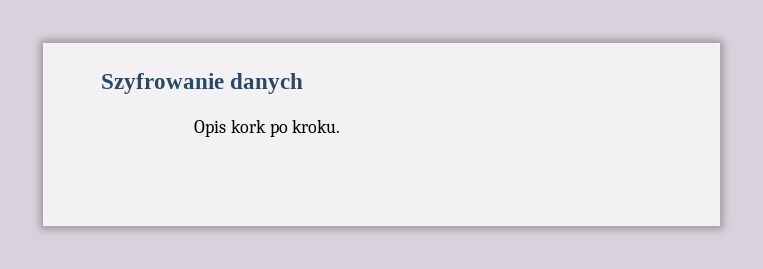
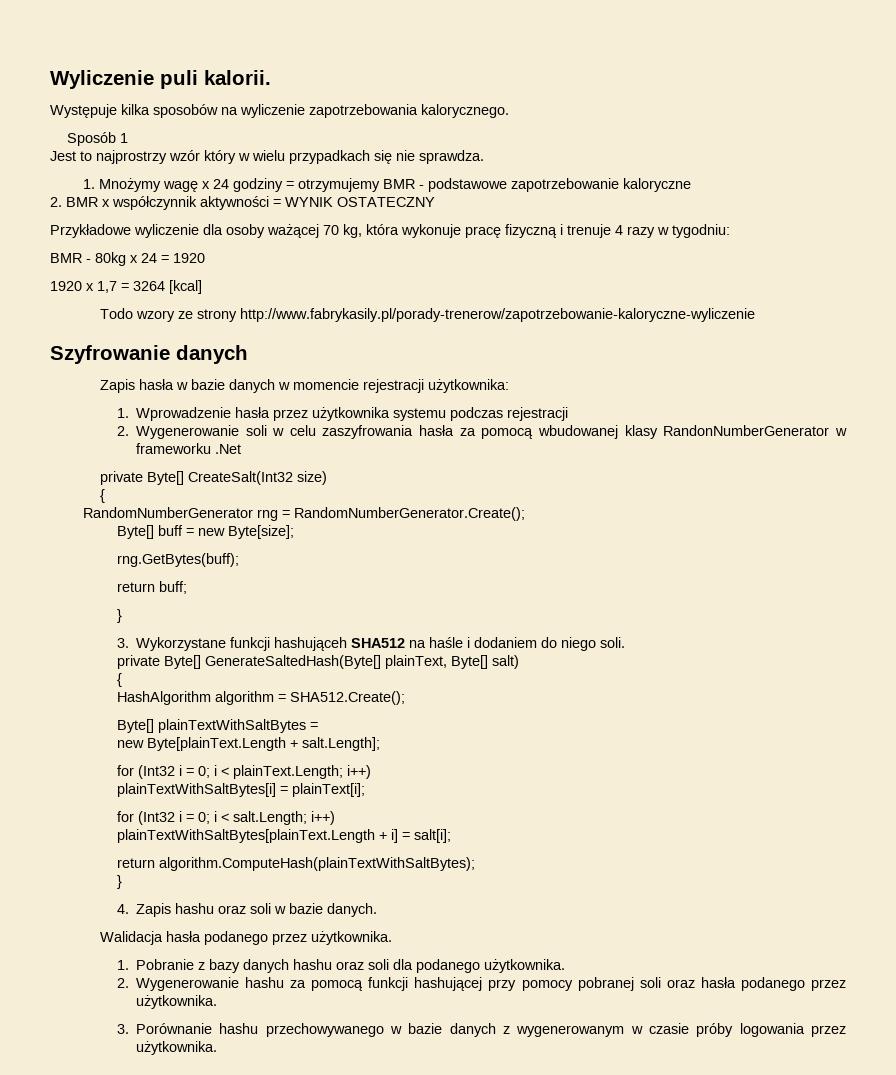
+ Wyliczenie puli kalorii.
+ Występuje kilka sposobów na wyliczenie zapotrzebowania kalorycznego.
+ Sposób 1
+ Jest to najprostrzy wzór który w wielu przypadkach się nie sprawdza.
+ 1. Mnożymy wagę x 24 godziny = otrzymujemy BMR - podstawowe zapotrzebowanie kaloryczne
+ 2. BMR x współczynnik aktywności = WYNIK OSTATECZNY
+ Przykładowe wyliczenie dla osoby ważącej 70 kg, która wykonuje pracę fizyczną i trenuje 4 razy w tygodniu:
+ BMR - 80kg x 24 = 1920
+ 1920 x 1,7 = 3264 [kcal]
+ Todo wzory ze strony http://www.fabrykasily.pl/porady-trenerow/zapotrzebowanie-kaloryczne-wyliczenie
  Szyfrowanie danych
- Opis kork po kroku.
+ Zapis hasła w bazie danych w momencie rejestracji użytkownika:
+ 1. Wprowadzenie hasła przez użytkownika systemu podczas rejestracji
+ 2. Wygenerowanie soli w celu zaszyfrowania hasła za pomocą wbudowanej klasy RandonNumberGenerator w frameworku .Net
+ private Byte[] CreateSalt(Int32 size)
+ {
+ RandomNumberGenerator rng = RandomNumberGenerator.Create();
+ Byte[] buff = new Byte[size];
+ rng.GetBytes(buff);
+ return buff;
+ }
+ 3. Wykorzystane funkcji hashująceh SHA512 na haśle i dodaniem do niego soli.
+ private Byte[] GenerateSaltedHash(Byte[] plainText, Byte[] salt)
+ {
+ HashAlgorithm algorithm = SHA512.Create();
+ Byte[] plainTextWithSaltBytes =
+ new Byte[plainText.Length + salt.Length];
+ for (Int32 i = 0; i < plainText.Length; i++)
+ plainTextWithSaltBytes[i] = plainText[i];
+ for (Int32 i = 0; i < salt.Length; i++)
+ plainTextWithSaltBytes[plainText.Length + i] = salt[i];
+ return algorithm.ComputeHash(plainTextWithSaltBytes);
+ }
+ 4. Zapis hashu oraz soli w bazie danych.
+ Walidacja hasła podanego przez użytkownika.
+ 1. Pobranie z bazy danych hashu oraz soli dla podanego użytkownika.
+ 2. Wygenerowanie hashu za pomocą funkcji hashującej przy pomocy pobranej soli oraz hasła podanego przez użytkownika.
+ 3. Porównanie hashu przechowywanego w bazie danych z wygenerowanym w czasie próby logowania przez użytkownika.

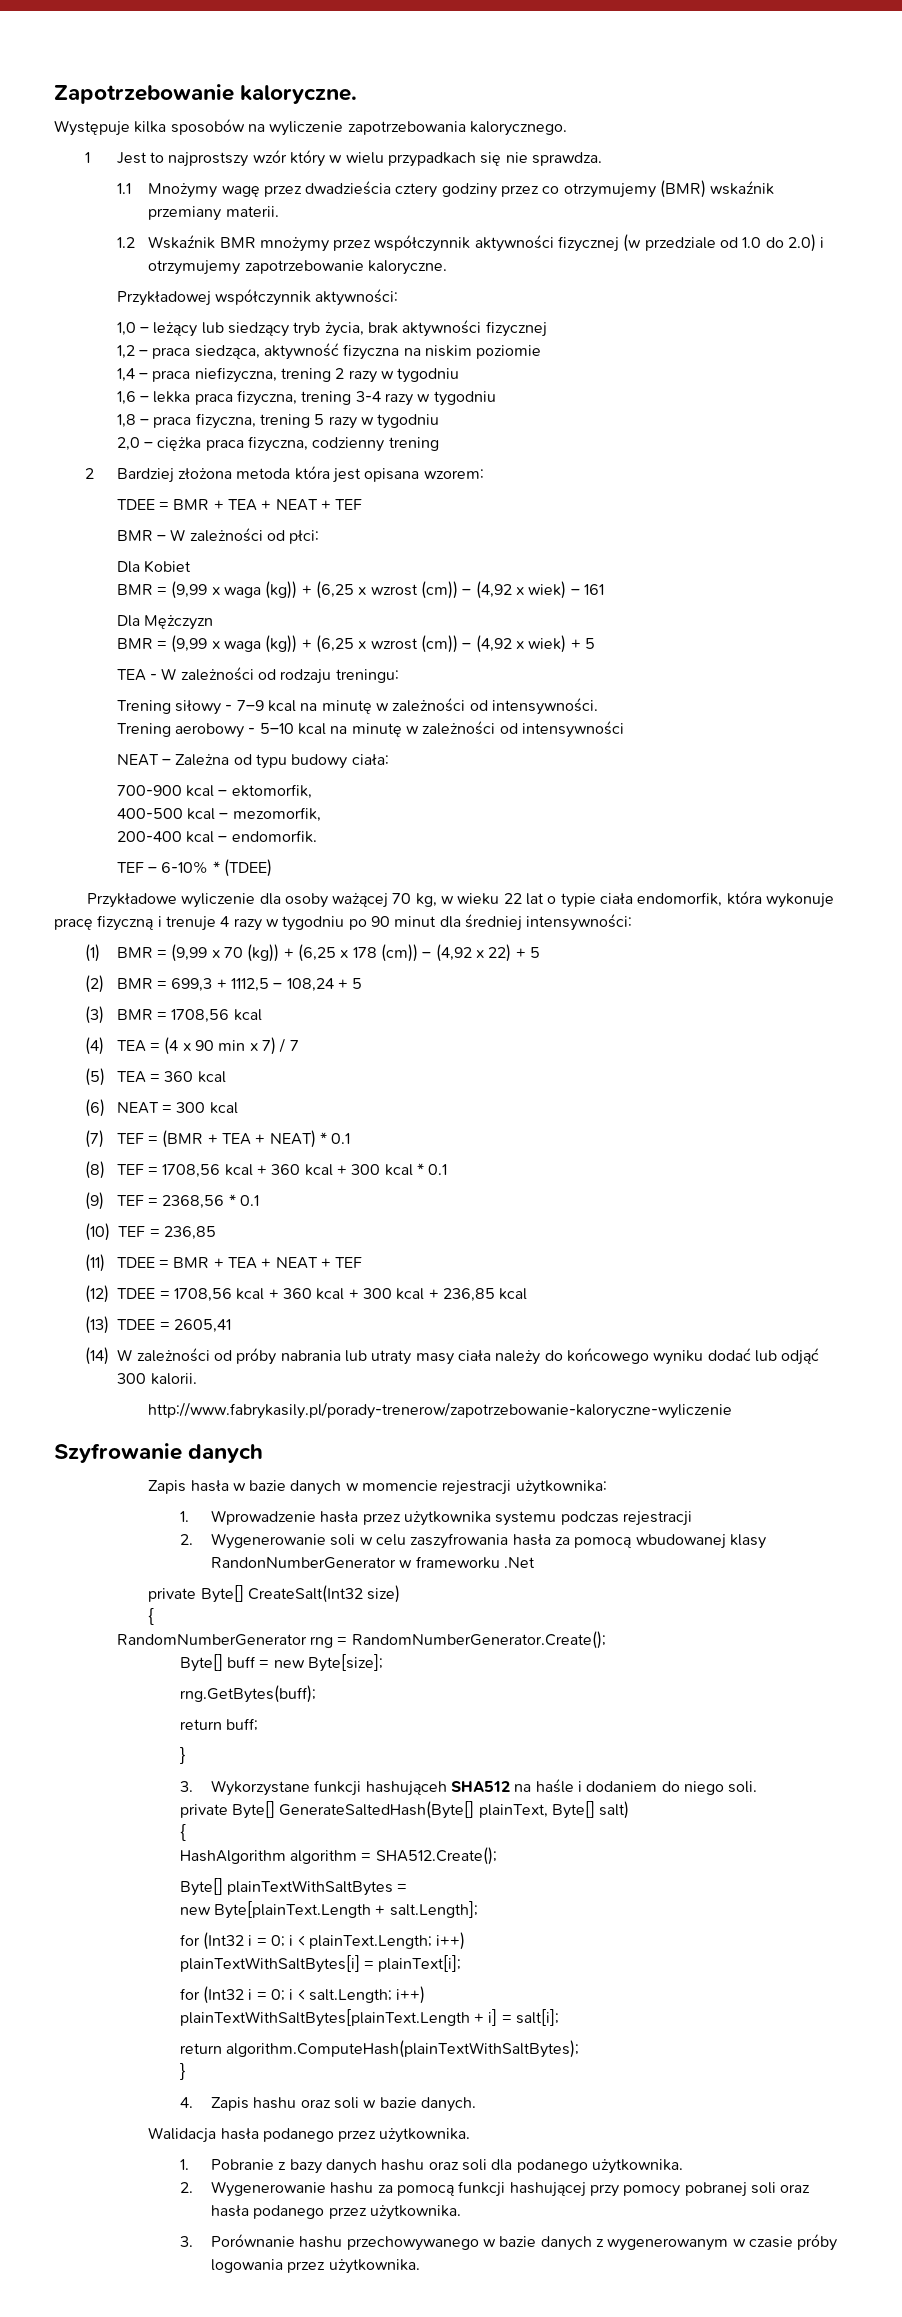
- Wyliczenie puli kalorii.
+ Zapotrzebowanie kaloryczne.
- Sposób 1
- Jest to najprostrzy wzór który w wielu przypadkach się nie sprawdza.
+ 1 Jest to najprostszy wzór który w wielu przypadkach się nie sprawdza.
- 1. Mnożymy wagę x 24 godziny = otrzymujemy BMR - podstawowe zapotrzebowanie kaloryczne
- 2. BMR x współczynnik aktywności = WYNIK OSTATECZNY
+ 1.1 Mnożymy wagę przez dwadzieścia cztery godziny przez co otrzymujemy (BMR) wskaźnik przemiany materii.
+ 1.2 Wskaźnik BMR mnożymy przez współczynnik aktywności fizycznej (w przedziale od 1.0 do 2.0) i otrzymujemy zapotrzebowanie kaloryczne.
+ Przykładowej współczynnik aktywności:
+ 1,0 – leżący lub siedzący tryb życia, brak aktywności fizycznej
+ 1,2 – praca siedząca, aktywność fizyczna na niskim poziomie
+ 1,4 – praca niefizyczna, trening 2 razy w tygodniu
+ 1,6 – lekka praca fizyczna, trening 3-4 razy w tygodniu
+ 1,8 – praca fizyczna, trening 5 razy w tygodniu
+ 2,0 – ciężka praca fizyczna, codzienny trening
+ 2 Bardziej złożona metoda która jest opisana wzorem:
+ TDEE = BMR + TEA + NEAT + TEF
+ BMR – W zależności od płci:
+ Dla Kobiet
+ BMR = (9,99 x waga (kg)) + (6,25 x wzrost (cm)) – (4,92 x wiek) – 161
+ Dla Mężczyzn
+ BMR = (9,99 x waga (kg)) + (6,25 x wzrost (cm)) – (4,92 x wiek) + 5
+ TEA - W zależności od rodzaju treningu:
+ Trening siłowy - 7–9 kcal na minutę w zależności od intensywności.
+ Trening aerobowy - 5–10 kcal na minutę w zależności od intensywności
+ NEAT – Zależna od typu budowy ciała:
+ 700-900 kcal – ektomorfik,
+ 400-500 kcal – mezomorfik,
+ 200-400 kcal – endomorfik.
+ TEF – 6-10% * (TDEE)
- Przykładowe wyliczenie dla osoby ważącej 70 kg, która wykonuje pracę fizyczną i trenuje 4 razy w tygodniu:
- BMR - 80kg x 24 = 1920
- 1920 x 1,7 = 3264 [kcal]
- Todo wzory ze strony http://www.fabrykasily.pl/porady-trenerow/zapotrzebowanie-kaloryczne-wyliczenie
+ Przykładowe wyliczenie dla osoby ważącej 70 kg, w wieku 22 lat o typie ciała endomorfik, która wykonuje pracę fizyczną i trenuje 4 razy w tygodniu po 90 minut dla średniej intensywności:
+ (1) BMR = (9,99 x 70 (kg)) + (6,25 x 178 (cm)) – (4,92 x 22) + 5
+ (2) BMR = 699,3 + 1112,5 – 108,24 + 5
+ (3) BMR = 1708,56 kcal
+ (4) TEA = (4 x 90 min x 7) / 7
+ (5) TEA = 360 kcal
+ (6) NEAT = 300 kcal
+ (7) TEF = (BMR + TEA + NEAT) * 0.1
+ (8) TEF = 1708,56 kcal + 360 kcal + 300 kcal * 0.1
+ (9) TEF = 2368,56 * 0.1
+ (10) TEF = 236,85
+ (11) TDEE = BMR + TEA + NEAT + TEF
+ (12) TDEE = 1708,56 kcal + 360 kcal + 300 kcal + 236,85 kcal
+ (13) TDEE = 2605,41
+ (14) W zależności od próby nabrania lub utraty masy ciała należy do końcowego wyniku dodać lub odjąć 300 kalorii.
+ http://www.fabrykasily.pl/porady-trenerow/zapotrzebowanie-kaloryczne-wyliczenie

